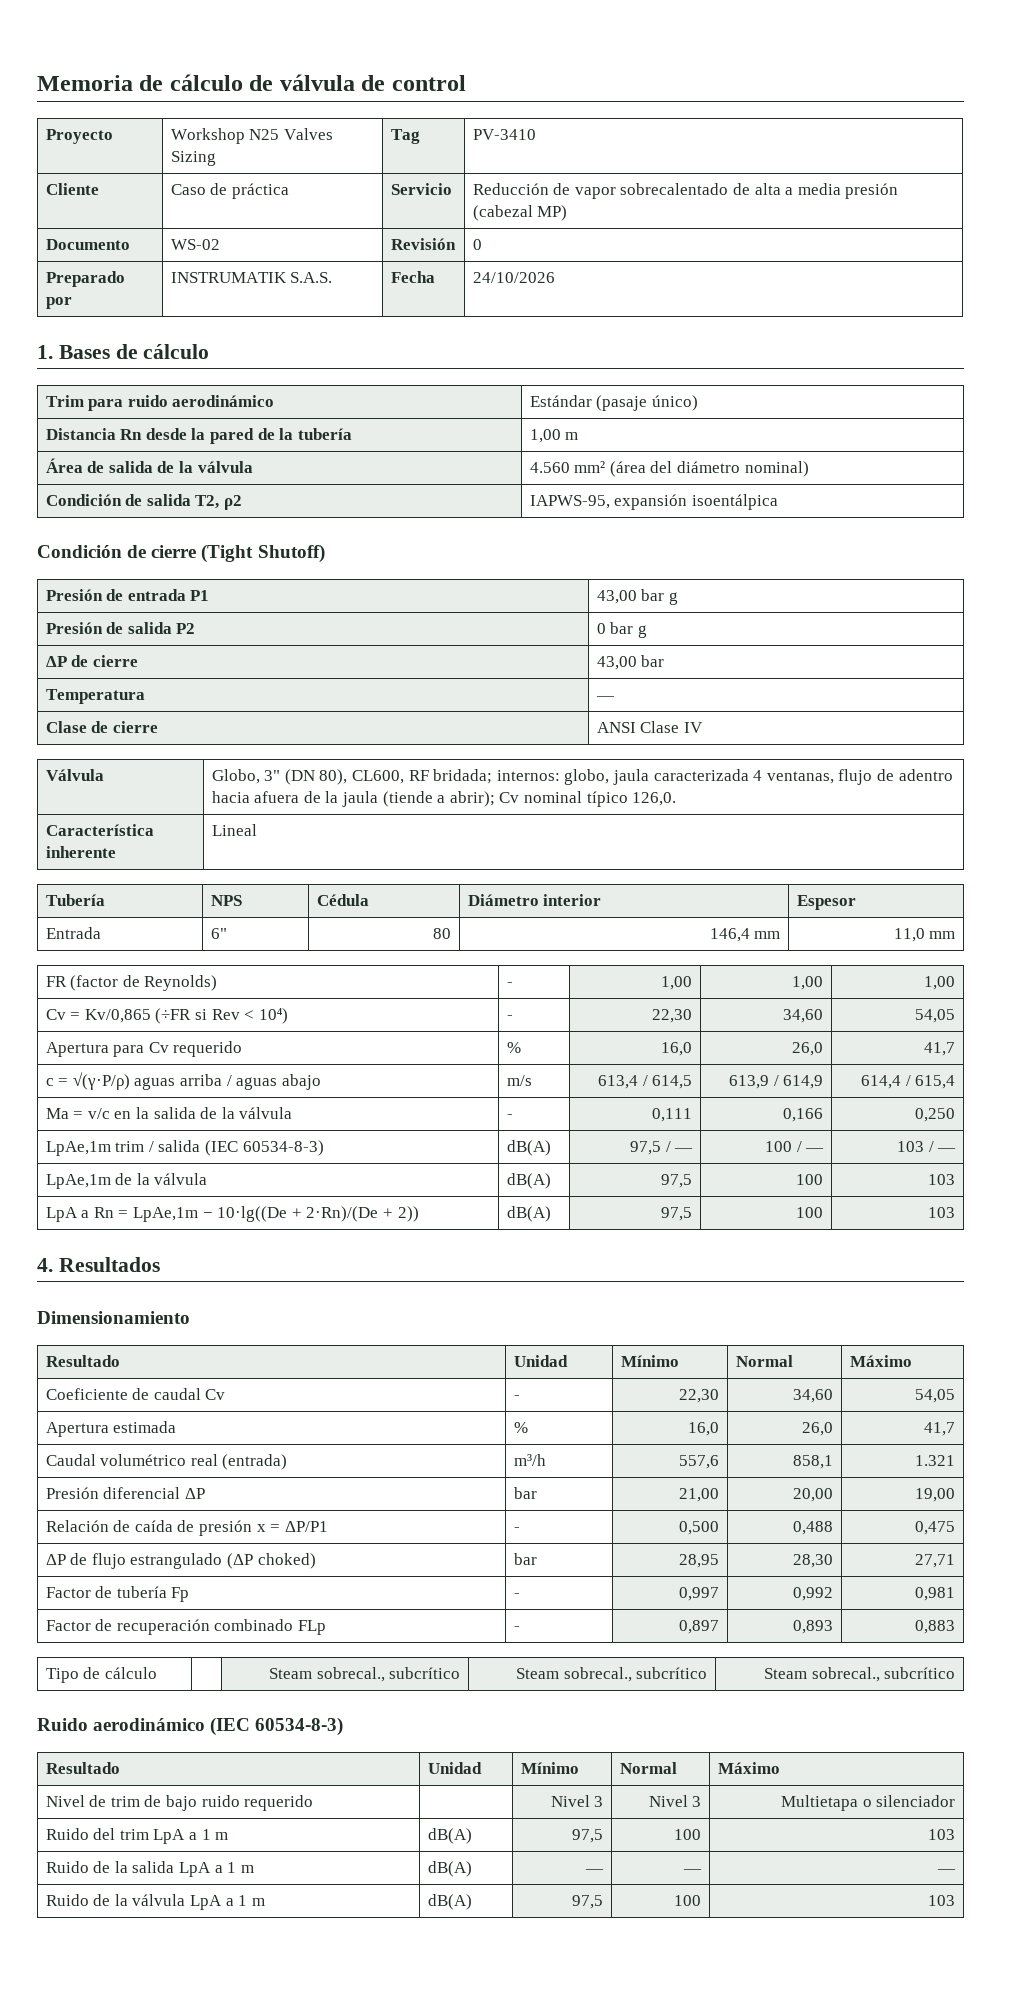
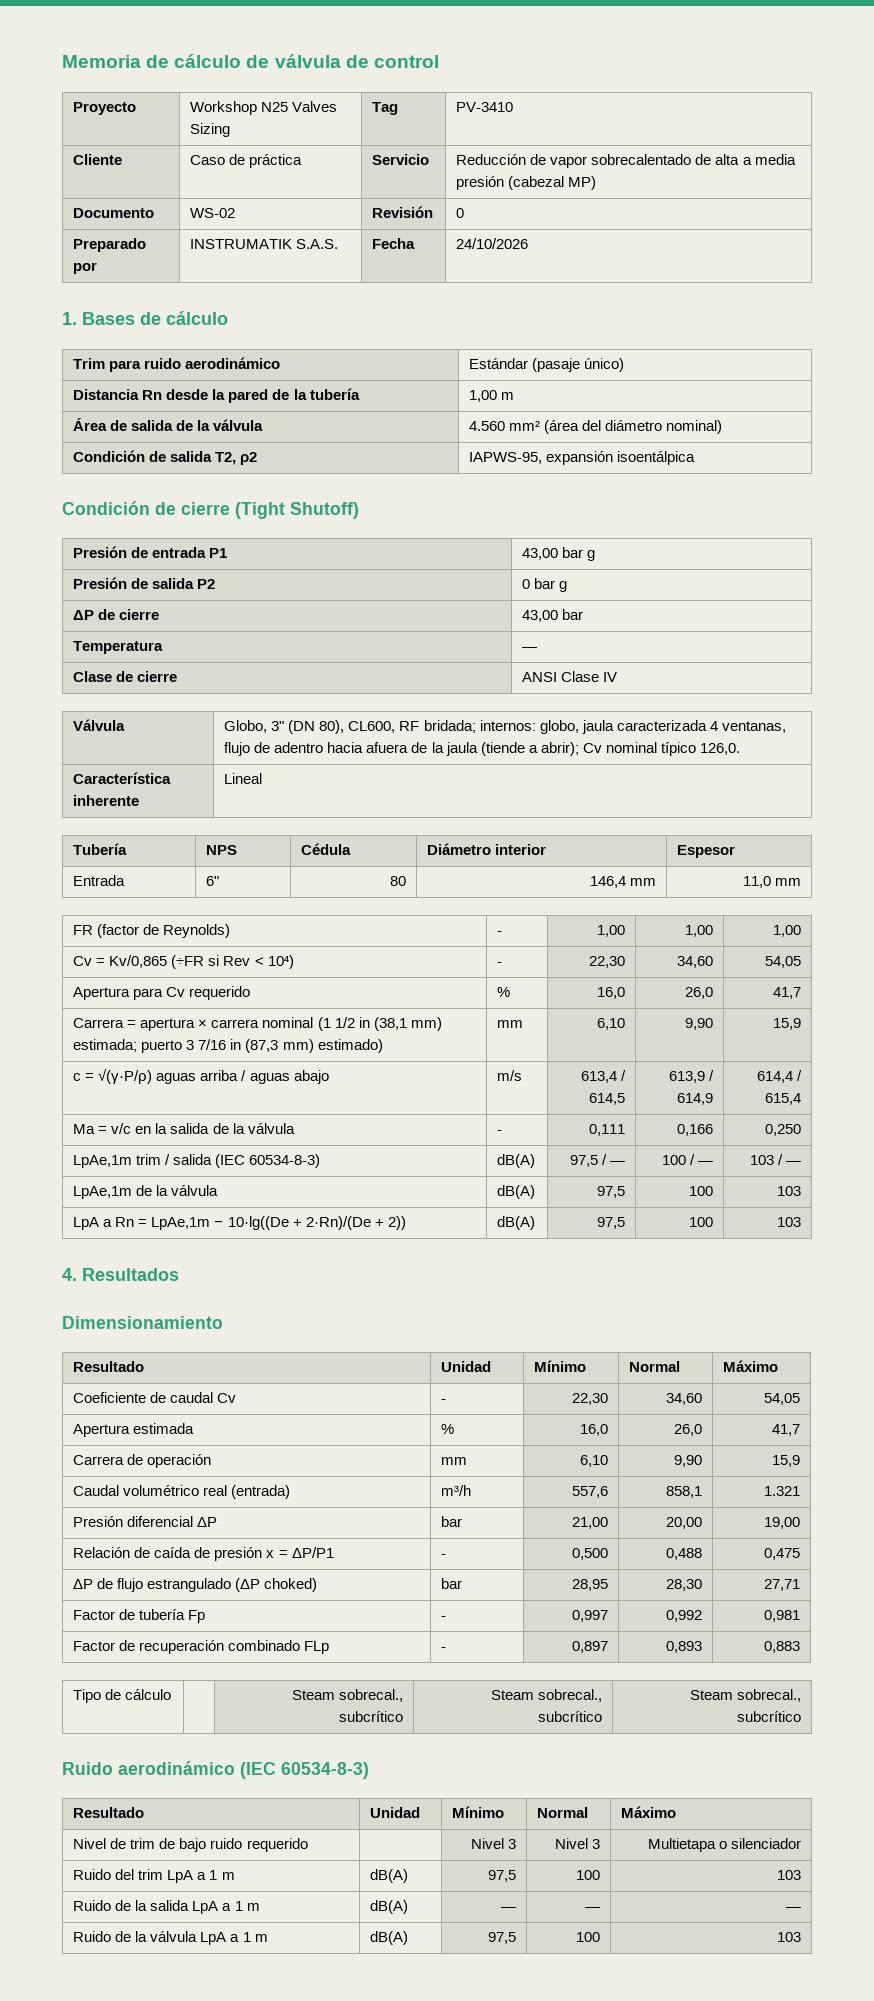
+ Carrera = apertura × carrera nominal (1 1/2 in (38,1 mm) estimada; puerto 3 7/16 in (87,3 mm) estimado) | mm | 6,10 | 9,90 | 15,9
+ Carrera de operación | mm | 6,10 | 9,90 | 15,9

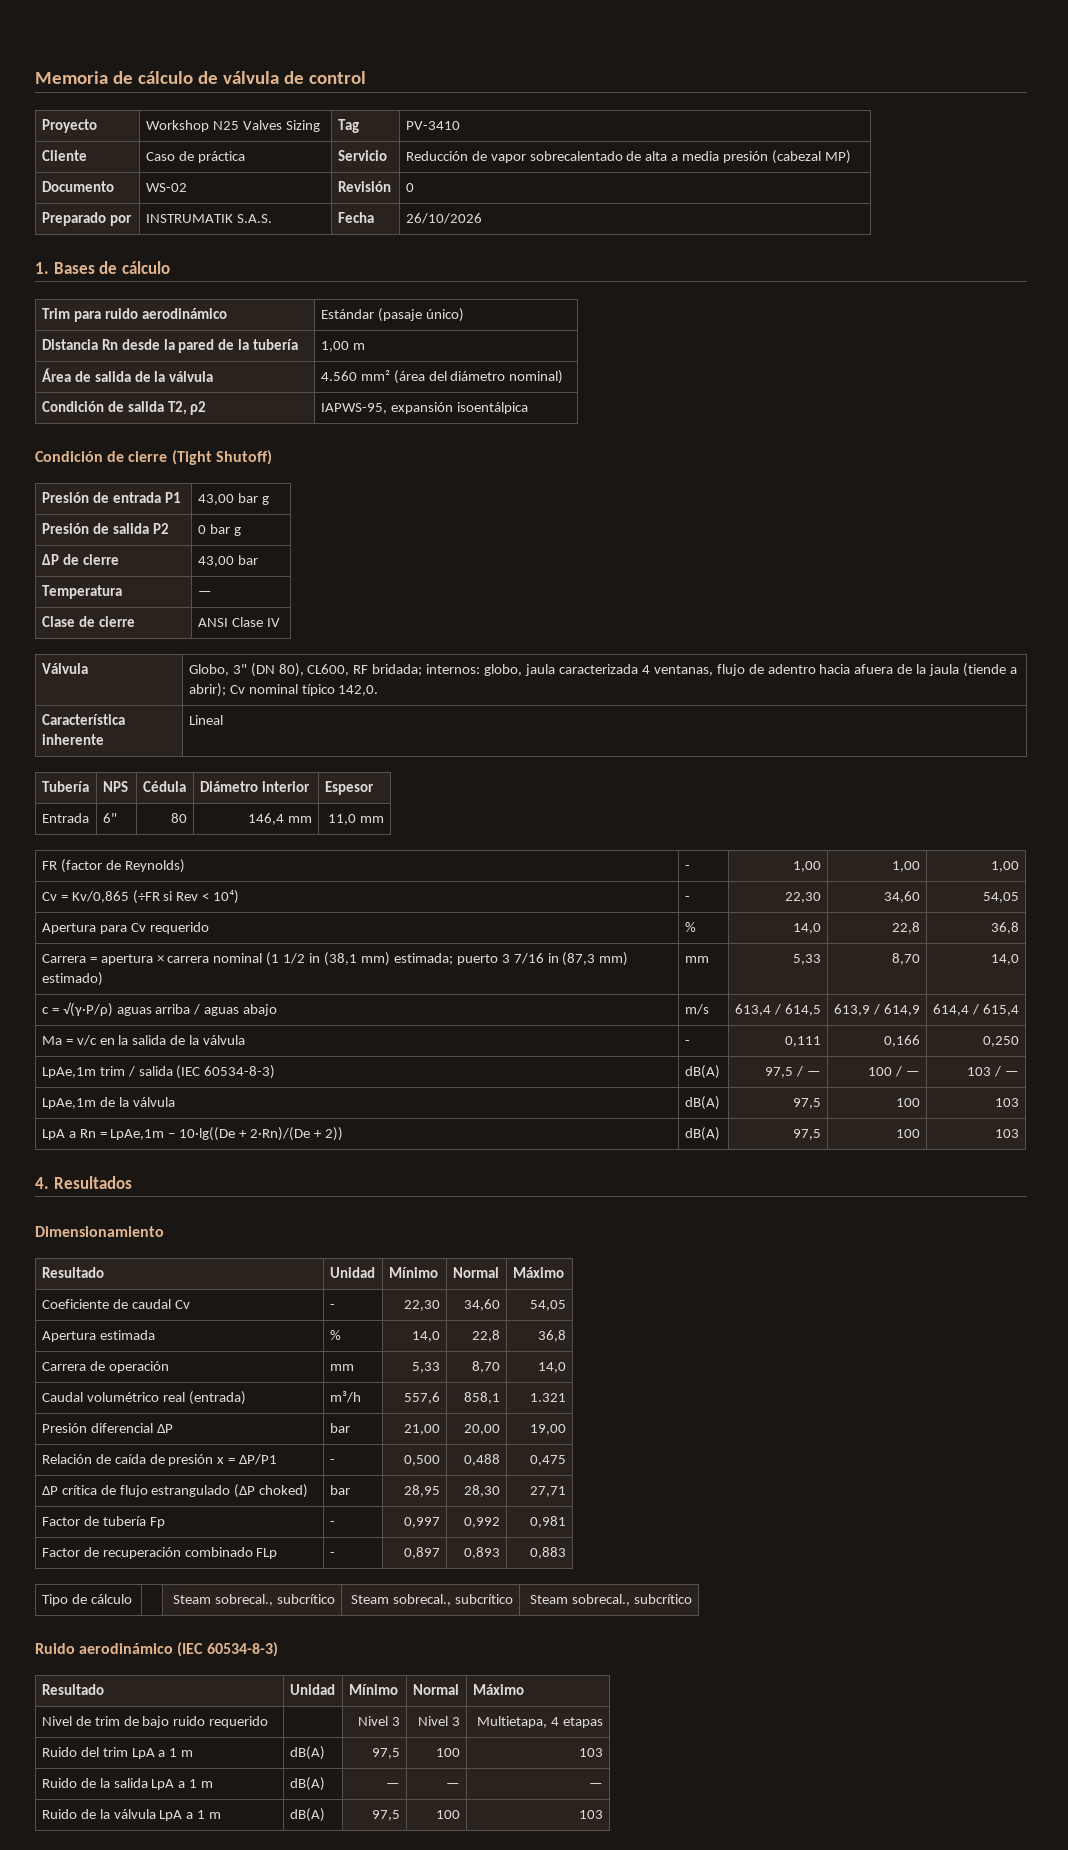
- Preparado por | INSTRUMATIK S.A.S. | Fecha | 24/10/2026
+ Preparado por | INSTRUMATIK S.A.S. | Fecha | 26/10/2026
- Válvula | Globo, 3" (DN 80), CL600, RF bridada; internos: globo, jaula caracterizada 4 ventanas, flujo de adentro hacia afuera de la jaula (tiende a abrir); Cv nominal típico 126,0.
+ Válvula | Globo, 3" (DN 80), CL600, RF bridada; internos: globo, jaula caracterizada 4 ventanas, flujo de adentro hacia afuera de la jaula (tiende a abrir); Cv nominal típico 142,0.
- Apertura para Cv requerido | % | 16,0 | 26,0 | 41,7
+ Apertura para Cv requerido | % | 14,0 | 22,8 | 36,8
- Carrera = apertura × carrera nominal (1 1/2 in (38,1 mm) estimada; puerto 3 7/16 in (87,3 mm) estimado) | mm | 6,10 | 9,90 | 15,9
+ Carrera = apertura × carrera nominal (1 1/2 in (38,1 mm) estimada; puerto 3 7/16 in (87,3 mm) estimado) | mm | 5,33 | 8,70 | 14,0
- Apertura estimada | % | 16,0 | 26,0 | 41,7
+ Apertura estimada | % | 14,0 | 22,8 | 36,8
- Carrera de operación | mm | 6,10 | 9,90 | 15,9
+ Carrera de operación | mm | 5,33 | 8,70 | 14,0
- ΔP de flujo estrangulado (ΔP choked) | bar | 28,95 | 28,30 | 27,71
+ ΔP crítica de flujo estrangulado (ΔP choked) | bar | 28,95 | 28,30 | 27,71
- Nivel de trim de bajo ruido requerido | | Nivel 3 | Nivel 3 | Multietapa o silenciador
+ Nivel de trim de bajo ruido requerido | | Nivel 3 | Nivel 3 | Multietapa, 4 etapas

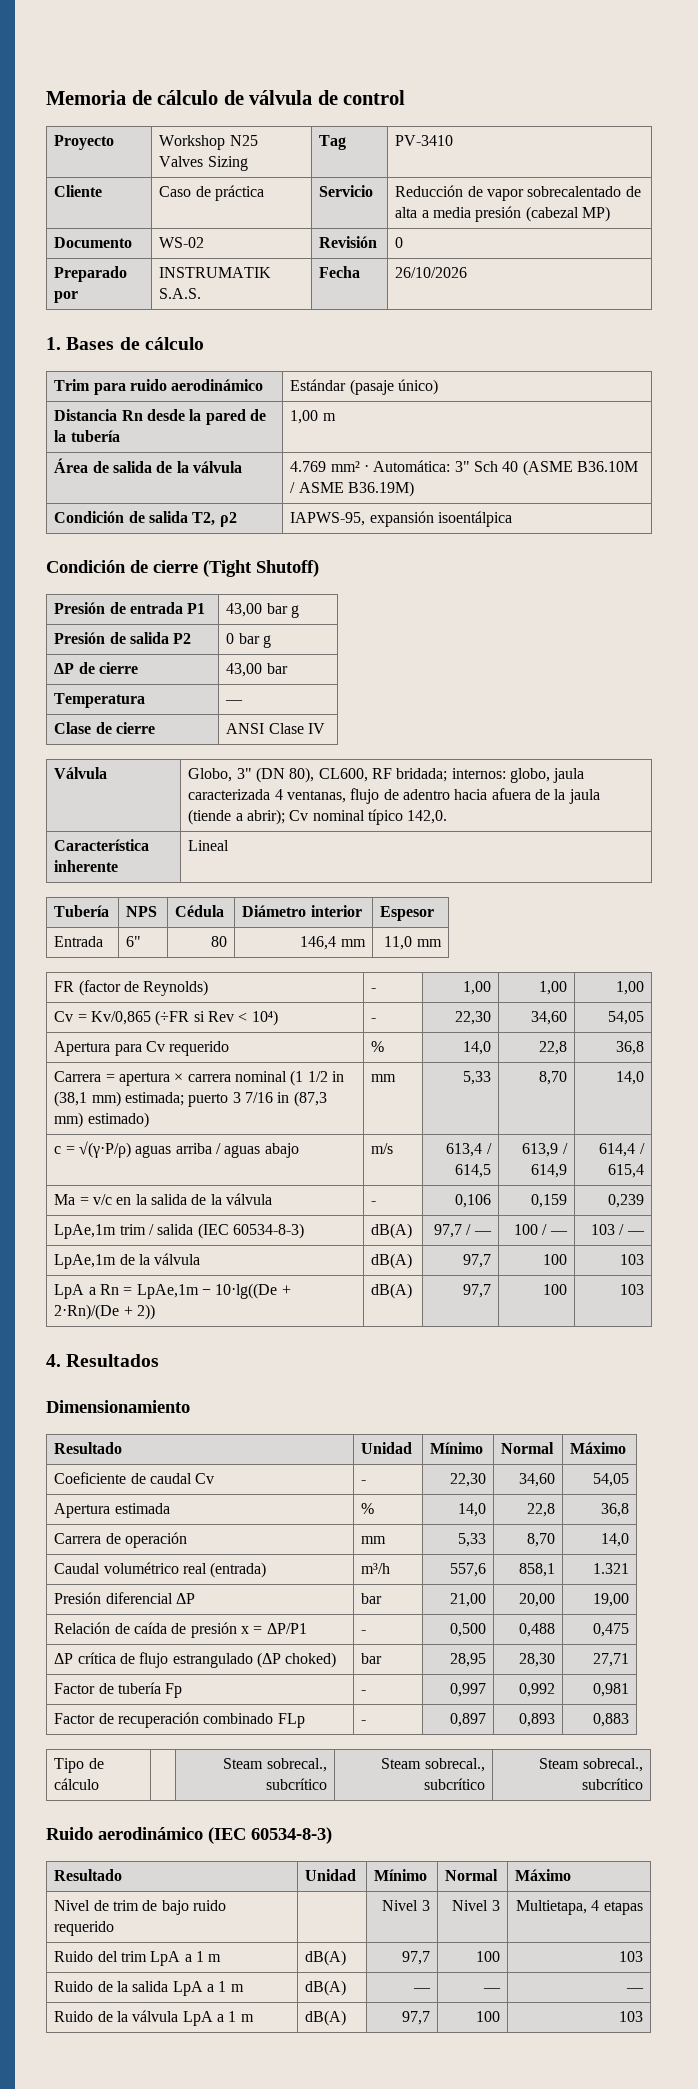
- Área de salida de la válvula | 4.560 mm² (área del diámetro nominal)
+ Área de salida de la válvula | 4.769 mm² · Automática: 3" Sch 40 (ASME B36.10M / ASME B36.19M)
- Ma = v/c en la salida de la válvula | - | 0,111 | 0,166 | 0,250
+ Ma = v/c en la salida de la válvula | - | 0,106 | 0,159 | 0,239
- LpAe,1m trim / salida (IEC 60534-8-3) | dB(A) | 97,5 / — | 100 / — | 103 / —
+ LpAe,1m trim / salida (IEC 60534-8-3) | dB(A) | 97,7 / — | 100 / — | 103 / —
- LpAe,1m de la válvula | dB(A) | 97,5 | 100 | 103
+ LpAe,1m de la válvula | dB(A) | 97,7 | 100 | 103
- LpA a Rn = LpAe,1m − 10·lg((De + 2·Rn)/(De + 2)) | dB(A) | 97,5 | 100 | 103
+ LpA a Rn = LpAe,1m − 10·lg((De + 2·Rn)/(De + 2)) | dB(A) | 97,7 | 100 | 103
- Ruido del trim LpA a 1 m | dB(A) | 97,5 | 100 | 103
+ Ruido del trim LpA a 1 m | dB(A) | 97,7 | 100 | 103
- Ruido de la válvula LpA a 1 m | dB(A) | 97,5 | 100 | 103
+ Ruido de la válvula LpA a 1 m | dB(A) | 97,7 | 100 | 103

